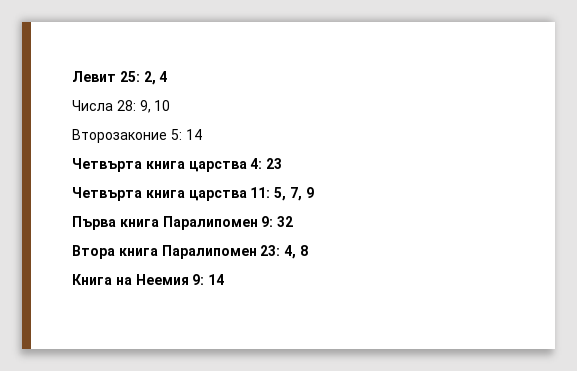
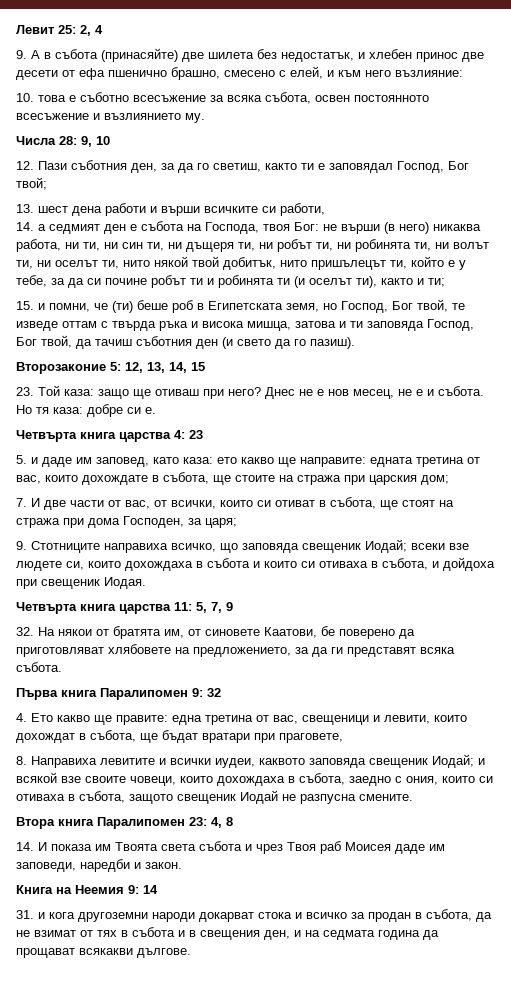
+ 9. А в събота (принасяйте) две шилета без недостатък, и хлебен принос две десети от ефа пшенично брашно, смесено с елей, и към него възлияние:
+ 10. това е съботно всесъжение за всяка събота, освен постоянното всесъжение и възлиянието му.
  Числа 28: 9, 10
- Второзаконие 5: 14
+ 12. Пази съботния ден, за да го светиш, както ти е заповядал Господ, Бог твой;
+ 13. шест дена работи и върши всичките си работи,
+ 14. а седмият ден е събота на Господа, твоя Бог: не върши (в него) никаква работа, ни ти, ни син ти, ни дъщеря ти, ни робът ти, ни робинята ти, ни волът ти, ни оселът ти, нито някой твой добитък, нито пришълецът ти, който е у тебе, за да си почине робът ти и робинята ти (и оселът ти), както и ти;
+ 15. и помни, че (ти) беше роб в Египетската земя, но Господ, Бог твой, те изведе оттам с твърда ръка и висока мишца, затова и ти заповяда Господ, Бог твой, да тачиш съботния ден (и свето да го пазиш).
+ Второзаконие 5: 12, 13, 14, 15
+ 23. Той каза: защо ще отиваш при него? Днес не е нов месец, не е и събота. Но тя каза: добре си е.
+ 5. и даде им заповед, като каза: ето какво ще направите: едната третина от вас, които дохождате в събота, ще стоите на стража при царския дом;
+ 7. И две части от вас, от всички, които си отиват в събота, ще стоят на стража при дома Господен, за царя;
+ 9. Стотниците направиха всичко, що заповяда свещеник Иодай; всеки взе людете си, които дохождаха в събота и които си отиваха в събота, и дойдоха при свещеник Иодая.
+ 32. На някои от братята им, от синовете Каатови, бе поверено да приготовляват хлябовете на предложението, за да ги представят всяка събота.
+ 4. Ето какво ще правите: една третина от вас, свещеници и левити, които дохождат в събота, ще бъдат вратари при праговете,
+ 8. Направиха левитите и всички иудеи, каквото заповяда свещеник Иодай; и всякой взе своите човеци, които дохождаха в събота, заедно с ония, които си отиваха в събота, защото свещеник Иодай не разпусна смените.
+ 14. И показа им Твоята света събота и чрез Твоя раб Моисея даде им заповеди, наредби и закон.
+ 31. и кога другоземни народи докарват стока и всичко за продан в събота, да не взимат от тях в събота и в свещения ден, и на седмата година да прощават всякакви дългове.

